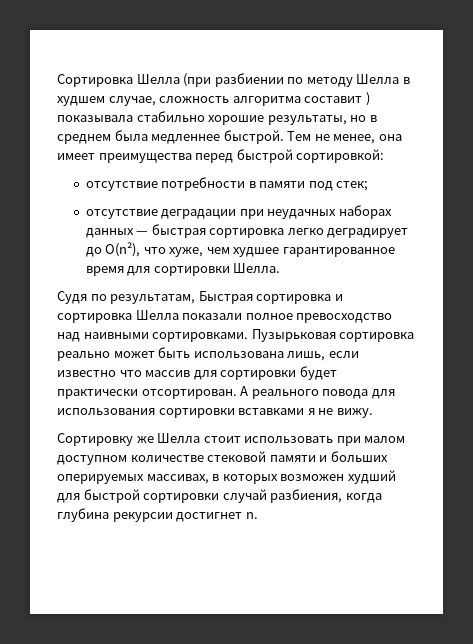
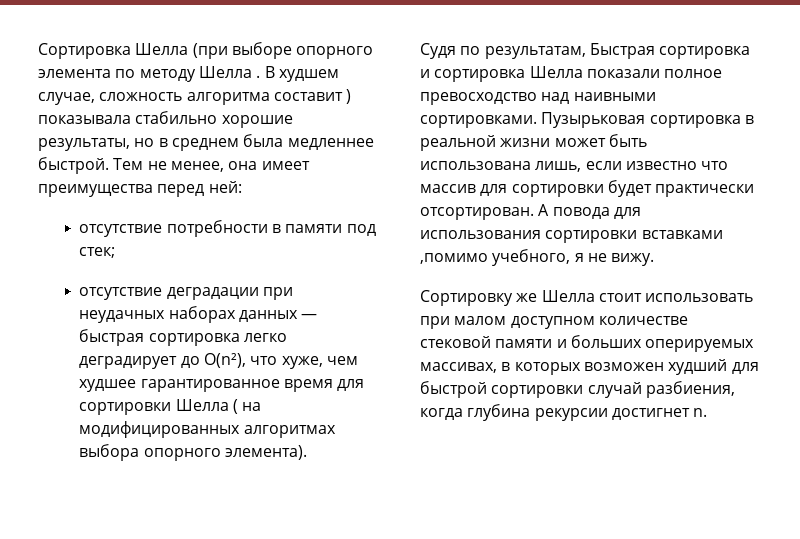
- Сортировка Шелла (при разбиении по методу Шелла в худшем случае, сложность алгоритма составит ) показывала стабильно хорошие результаты, но в среднем была медленнее быстрой.
+ Сортировка Шелла (при выборе опорного элемента по методу Шелла . В худшем случае, сложность алгоритма составит ) показывала стабильно хорошие результаты, но в среднем была медленнее быстрой.
- Тем не менее, она имеет преимущества перед быстрой сортировкой:
+ Тем не менее, она имеет преимущества перед ней:
- отсутствие деградации при неудачных наборах данных — быстрая сортировка легко деградирует до O(n²), что хуже, чем худшее гарантированное время для сортировки Шелла.
+ отсутствие деградации при неудачных наборах данных — быстрая сортировка легко деградирует до O(n²), что хуже, чем худшее гарантированное время для сортировки Шелла ( на модифицированных алгоритмах выбора опорного элемента).
- Пузырьковая сортировка реально может быть использована лишь, если известно что массив для сортировки будет практически отсортирован.
+ Пузырьковая сортировка в реальной жизни может быть использована лишь, если известно что массив для сортировки будет практически отсортирован.
- А реального повода для использования сортировки вставками я не вижу.
+ А повода для использования сортировки вставками ,помимо учебного, я не вижу.

